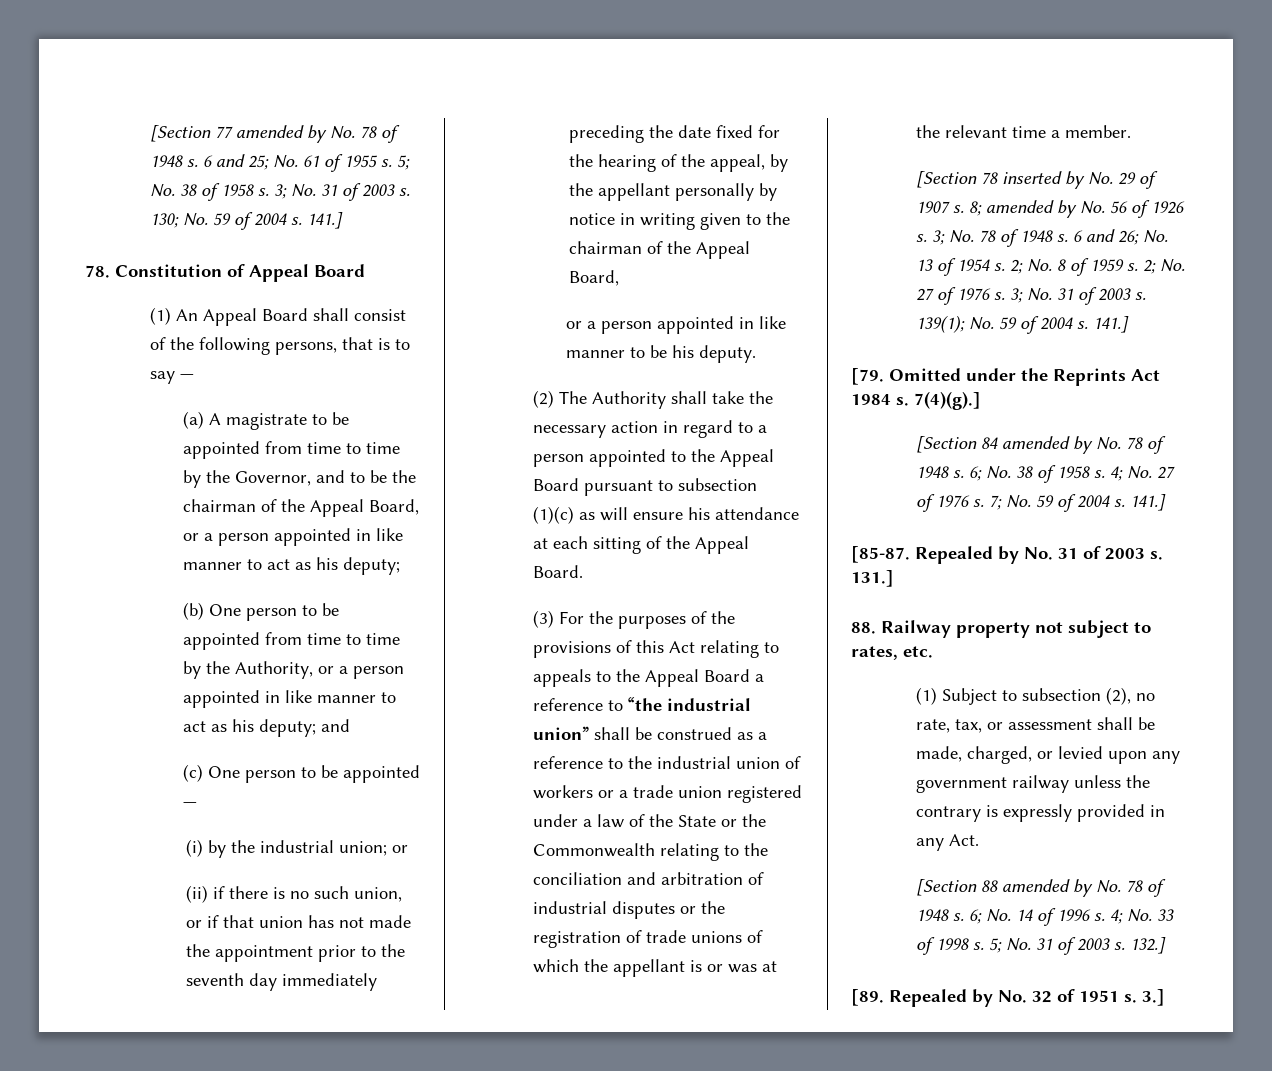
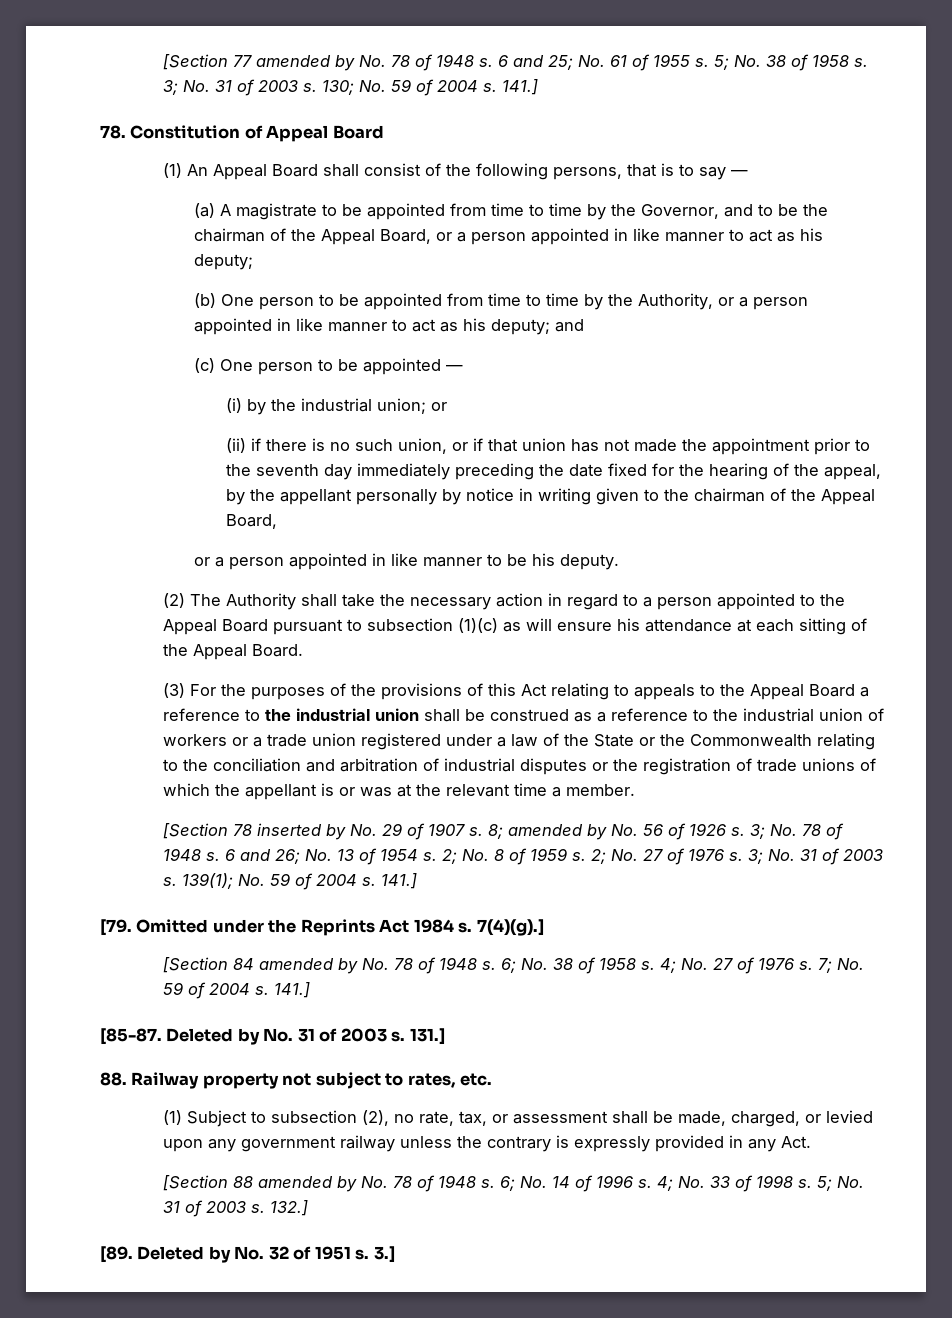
- (3) For the purposes of the provisions of this Act relating to appeals to the Appeal Board a reference to “the industrial union” shall be construed as a reference to the industrial union of workers or a trade union registered under a law of the State or the Commonwealth relating to the conciliation and arbitration of industrial disputes or the registration of trade unions of which the appellant is or was at the relevant time a member.
+ (3) For the purposes of the provisions of this Act relating to appeals to the Appeal Board a reference to the industrial union shall be construed as a reference to the industrial union of workers or a trade union registered under a law of the State or the Commonwealth relating to the conciliation and arbitration of industrial disputes or the registration of trade unions of which the appellant is or was at the relevant time a member.
- Repealed by No. 31 of 2003 s.
+ Deleted by No. 31 of 2003 s.
- [89. Repealed by No. 32 of 1951 s.
+ [89. Deleted by No. 32 of 1951 s.

